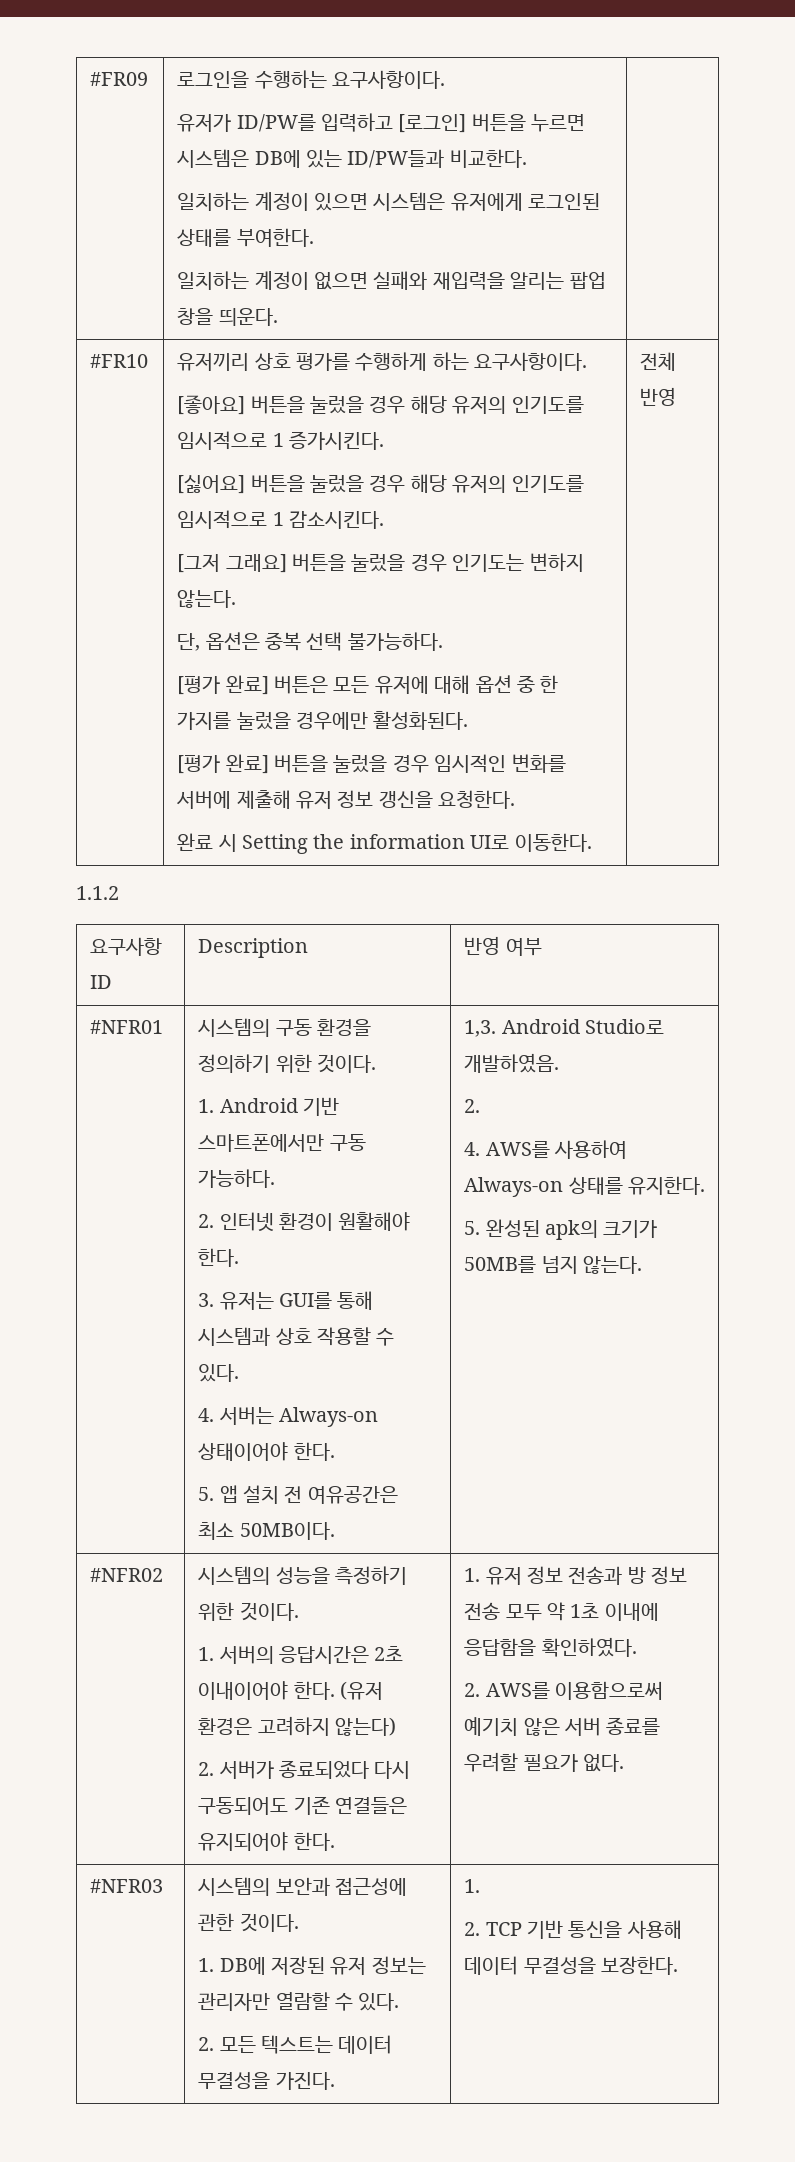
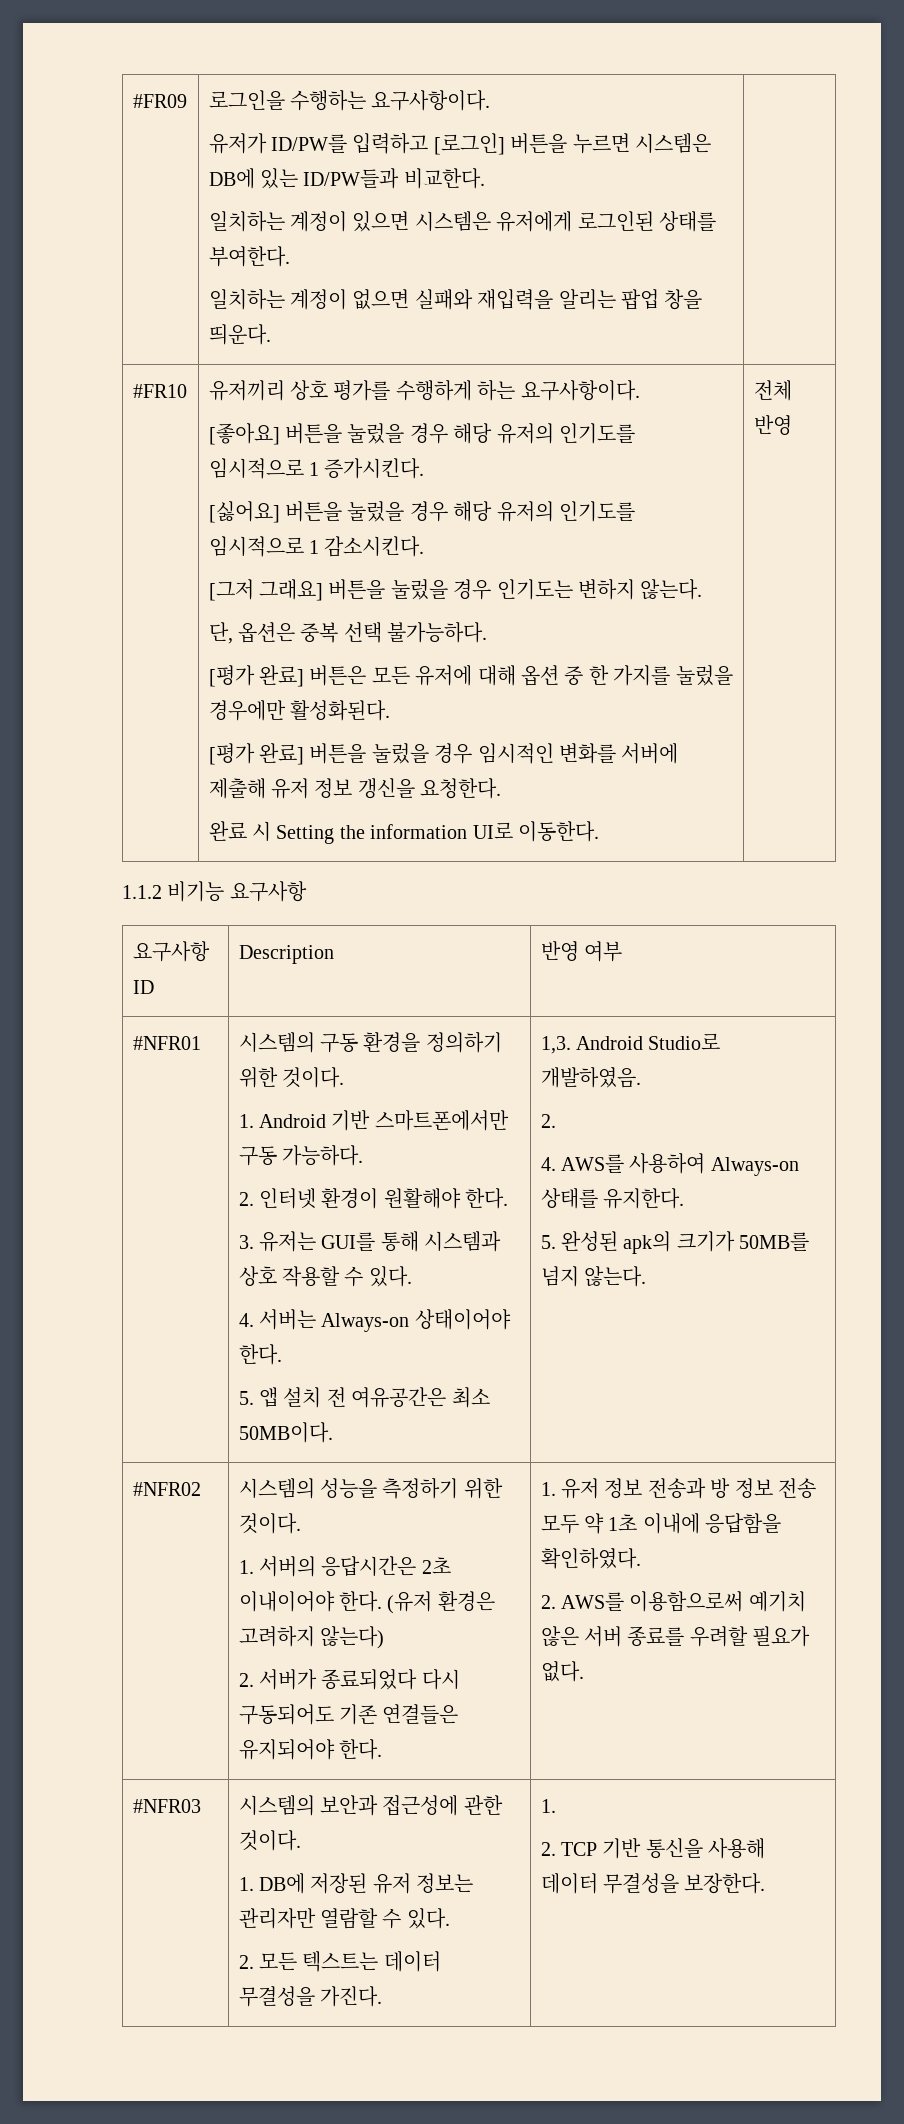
- 1.1.2
+ 1.1.2 비기능 요구사항

